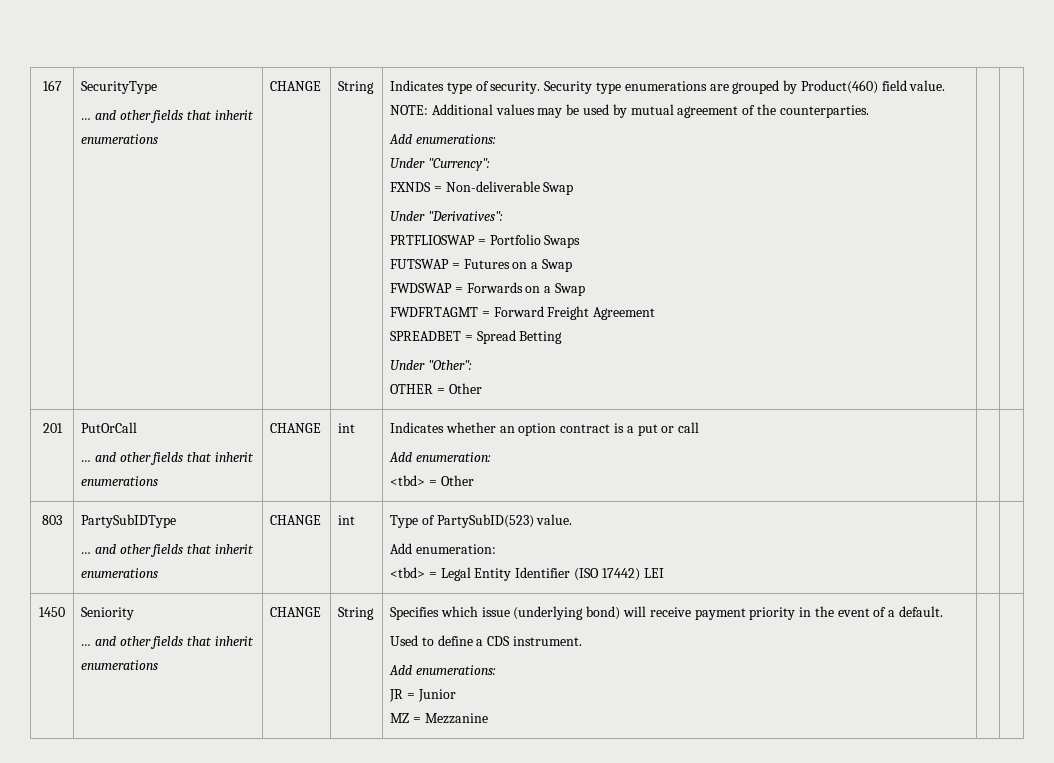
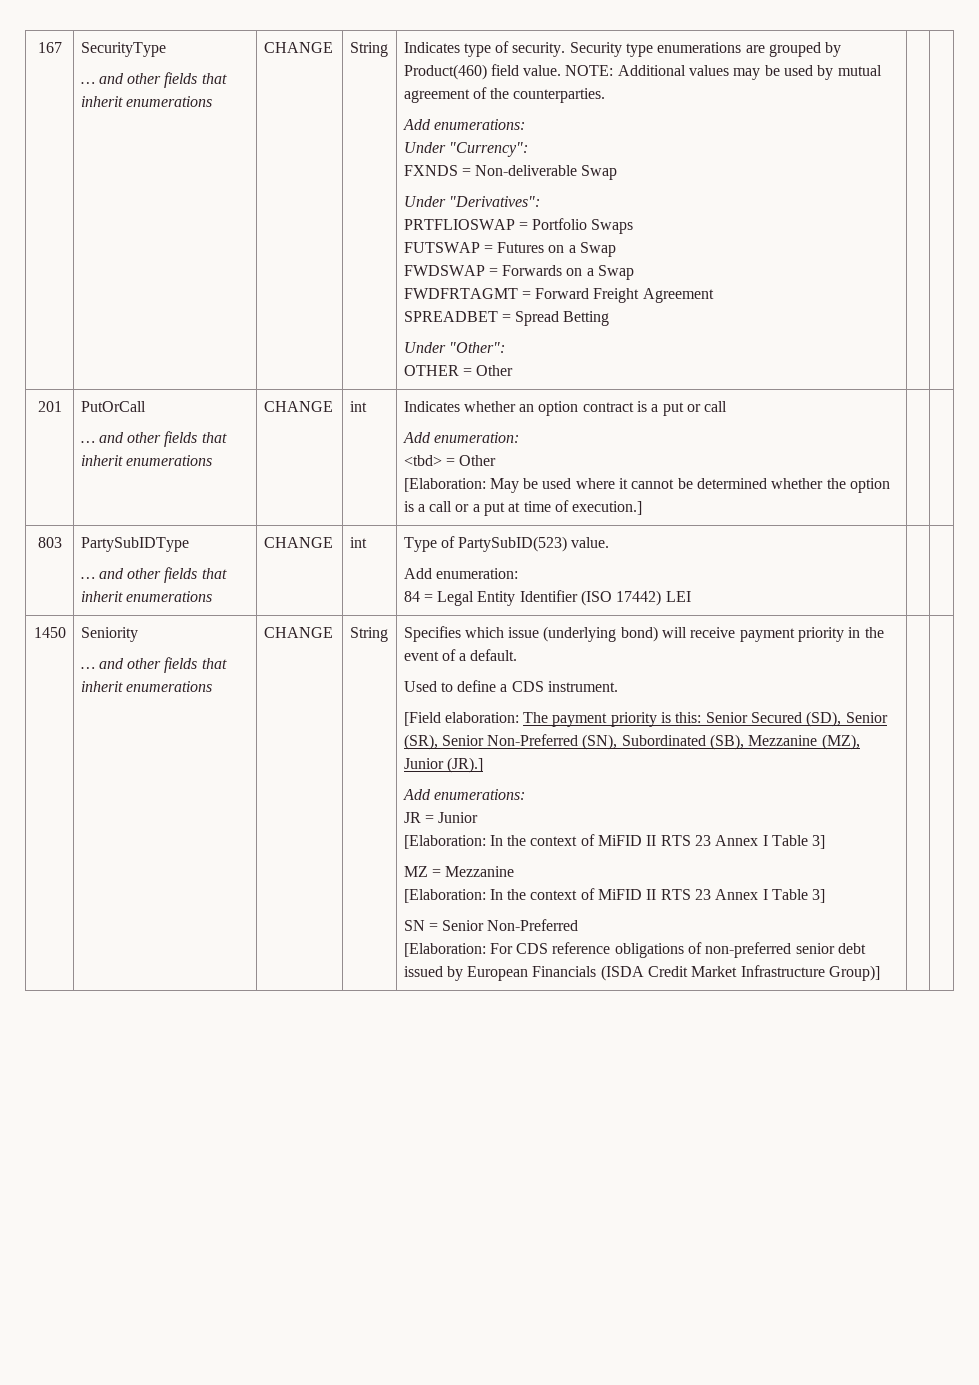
+ [Elaboration: May be used where it cannot be determined whether the option is a call or a put at time of execution.]
  803 | PartySubIDType
  … and other fields that inherit enumerations | CHANGE | int | Type of PartySubID(523) value.
  Add enumeration:
- <tbd> = Legal Entity Identifier (ISO 17442) LEI | |
+ 84 = Legal Entity Identifier (ISO 17442) LEI | |
+ [Field elaboration: The payment priority is this: Senior Secured (SD), Senior (SR), Senior Non-Preferred (SN), Subordinated (SB), Mezzanine (MZ), Junior (JR).]
  JR = Junior
+ [Elaboration: In the context of MiFID II RTS 23 Annex I Table 3]
  MZ = Mezzanine
+ [Elaboration: In the context of MiFID II RTS 23 Annex I Table 3]
+ SN = Senior Non-Preferred
+ [Elaboration: For CDS reference obligations of non-preferred senior debt issued by European Financials (ISDA Credit Market Infrastructure Group)]

